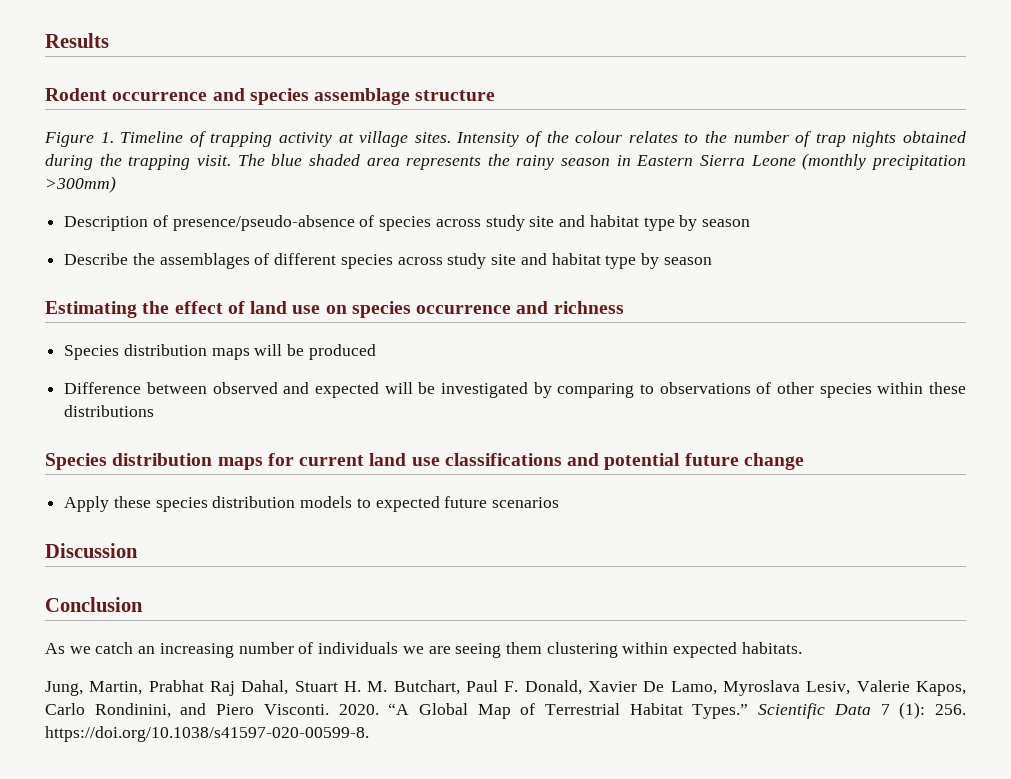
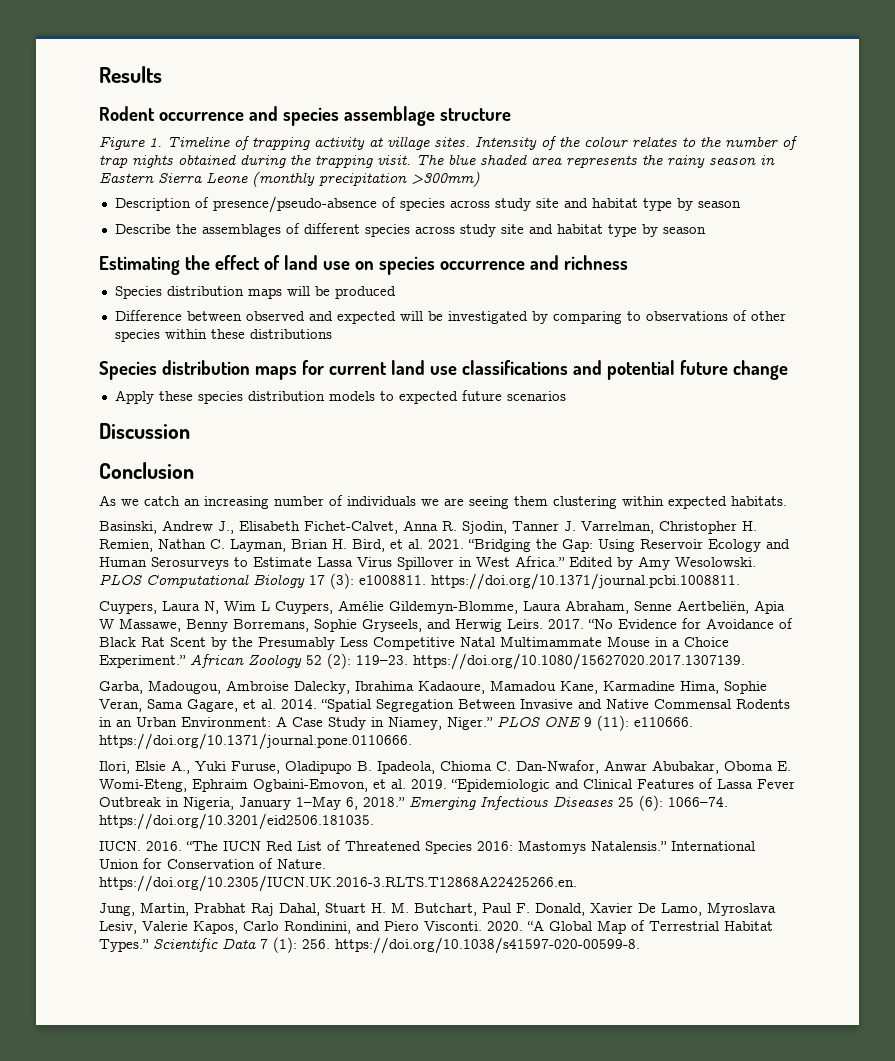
+ Basinski, Andrew J., Elisabeth Fichet-Calvet, Anna R. Sjodin, Tanner J. Varrelman, Christopher H. Remien, Nathan C. Layman, Brian H. Bird, et al. 2021. “Bridging the Gap: Using Reservoir Ecology and Human Serosurveys to Estimate Lassa Virus Spillover in West Africa.” Edited by Amy Wesolowski. PLOS Computational Biology 17 (3): e1008811. https://doi.org/10.1371/journal.pcbi.1008811.
+ Cuypers, Laura N, Wim L Cuypers, Amélie Gildemyn-Blomme, Laura Abraham, Senne Aertbeliën, Apia W Massawe, Benny Borremans, Sophie Gryseels, and Herwig Leirs. 2017. “No Evidence for Avoidance of Black Rat Scent by the Presumably Less Competitive Natal Multimammate Mouse in a Choice Experiment.” African Zoology 52 (2): 119–23. https://doi.org/10.1080/15627020.2017.1307139.
+ Garba, Madougou, Ambroise Dalecky, Ibrahima Kadaoure, Mamadou Kane, Karmadine Hima, Sophie Veran, Sama Gagare, et al. 2014. “Spatial Segregation Between Invasive and Native Commensal Rodents in an Urban Environment: A Case Study in Niamey, Niger.” PLOS ONE 9 (11): e110666. https://doi.org/10.1371/journal.pone.0110666.
+ Ilori, Elsie A., Yuki Furuse, Oladipupo B. Ipadeola, Chioma C. Dan-Nwafor, Anwar Abubakar, Oboma E. Womi-Eteng, Ephraim Ogbaini-Emovon, et al. 2019. “Epidemiologic and Clinical Features of Lassa Fever Outbreak in Nigeria, January 1–May 6, 2018.” Emerging Infectious Diseases 25 (6): 1066–74. https://doi.org/10.3201/eid2506.181035.
+ IUCN. 2016. “The IUCN Red List of Threatened Species 2016: Mastomys Natalensis.” International Union for Conservation of Nature. https://doi.org/10.2305/IUCN.UK.2016-3.RLTS.T12868A22425266.en.

